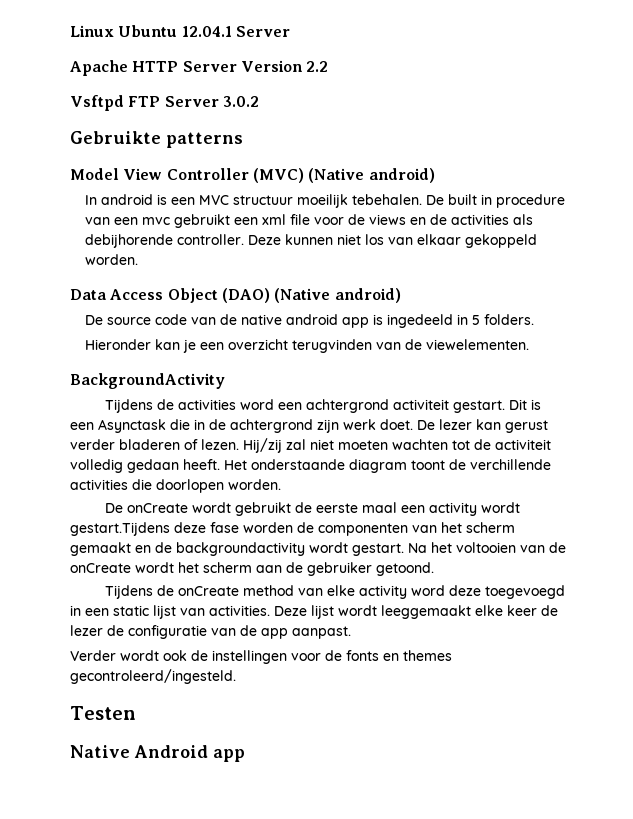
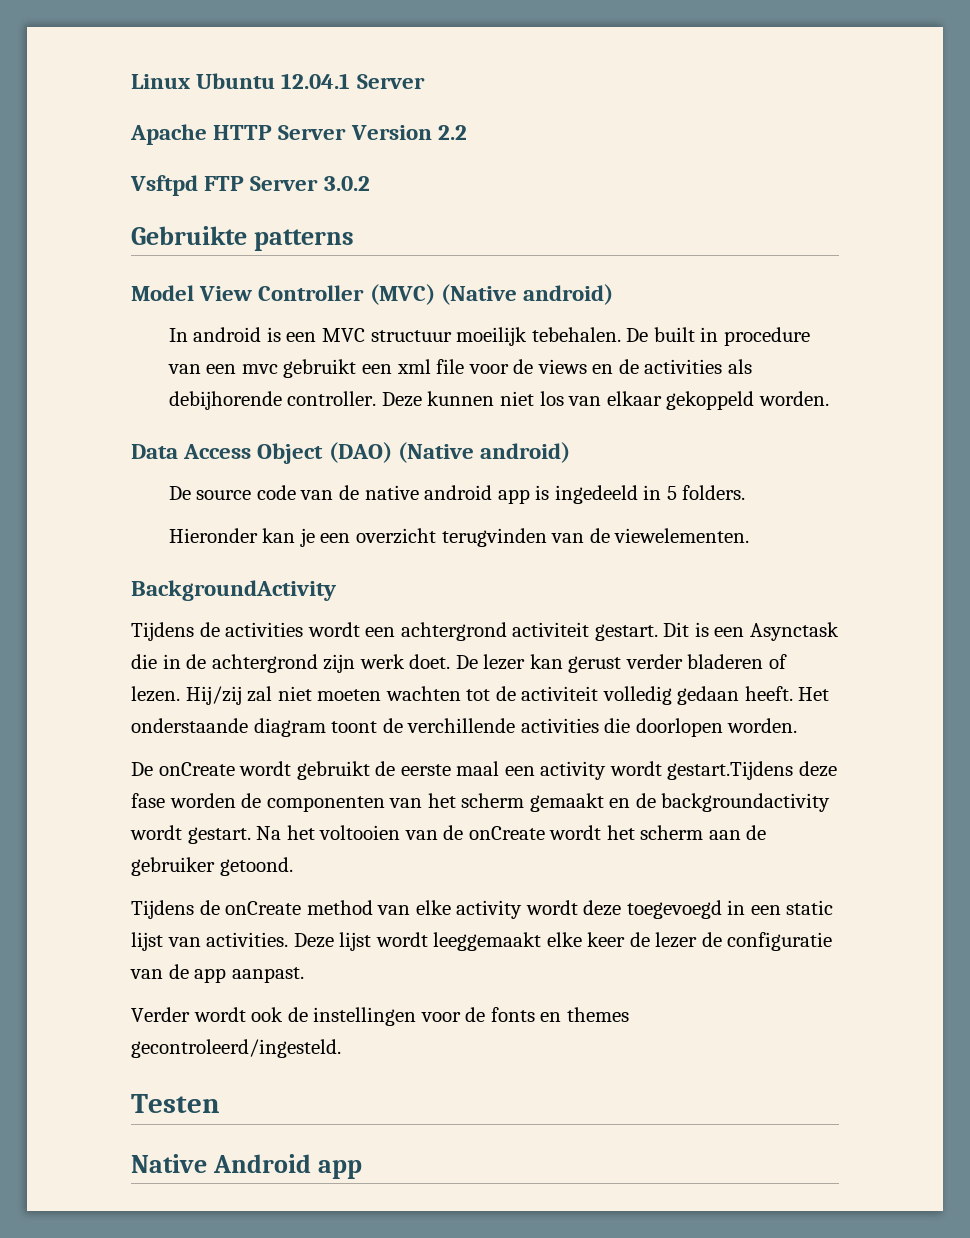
- Tijdens de activities word een achtergrond activiteit gestart.
+ Tijdens de activities wordt een achtergrond activiteit gestart.
- Tijdens de onCreate method van elke activity word deze toegevoegd in een static lijst van activities.
+ Tijdens de onCreate method van elke activity wordt deze toegevoegd in een static lijst van activities.

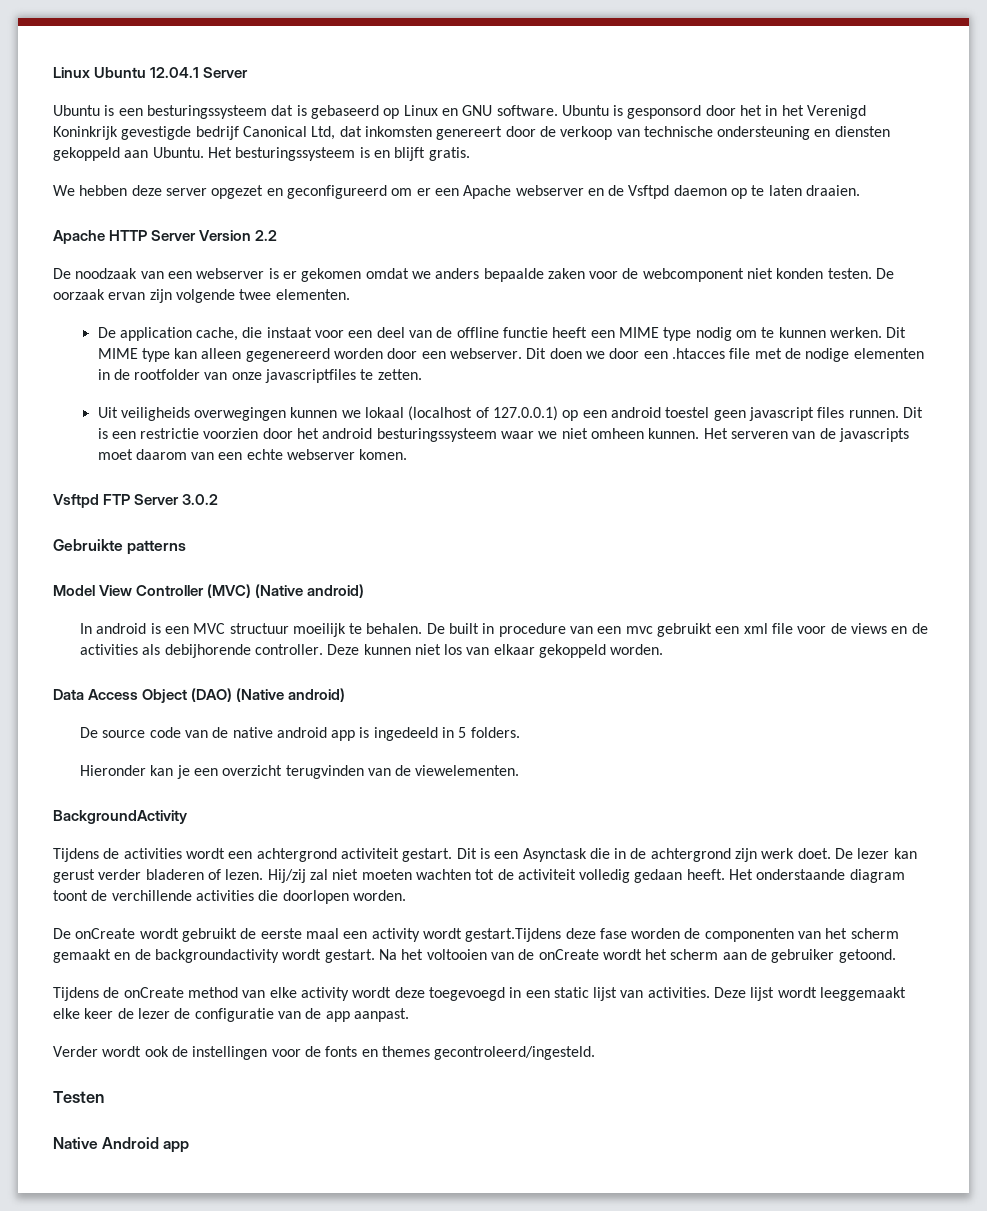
+ Ubuntu is een besturingssysteem dat is gebaseerd op Linux en GNU software. Ubuntu is gesponsord door het in het Verenigd Koninkrijk gevestigde bedrijf Canonical Ltd, dat inkomsten genereert door de verkoop van technische ondersteuning en diensten gekoppeld aan Ubuntu. Het besturingssysteem is en blijft gratis.
+ We hebben deze server opgezet en geconfigureerd om er een Apache webserver en de Vsftpd daemon op te laten draaien.
+ De noodzaak van een webserver is er gekomen omdat we anders bepaalde zaken voor de webcomponent niet konden testen. De oorzaak ervan zijn volgende twee elementen.
+ De application cache, die instaat voor een deel van de offline functie heeft een MIME type nodig om te kunnen werken. Dit MIME type kan alleen gegenereerd worden door een webserver. Dit doen we door een .htacces file met de nodige elementen in de rootfolder van onze javascriptfiles te zetten.
+ Uit veiligheids overwegingen kunnen we lokaal (localhost of 127.0.0.1) op een android toestel geen javascript files runnen. Dit is een restrictie voorzien door het android besturingssysteem waar we niet omheen kunnen. Het serveren van de javascripts moet daarom van een echte webserver komen.
- In android is een MVC structuur moeilijk tebehalen.
+ In android is een MVC structuur moeilijk te behalen.

